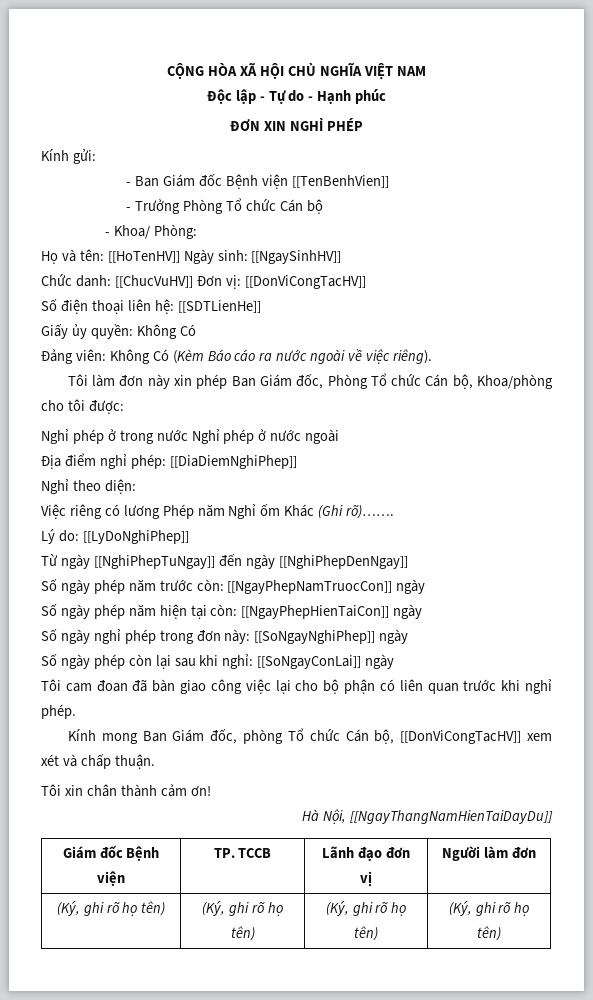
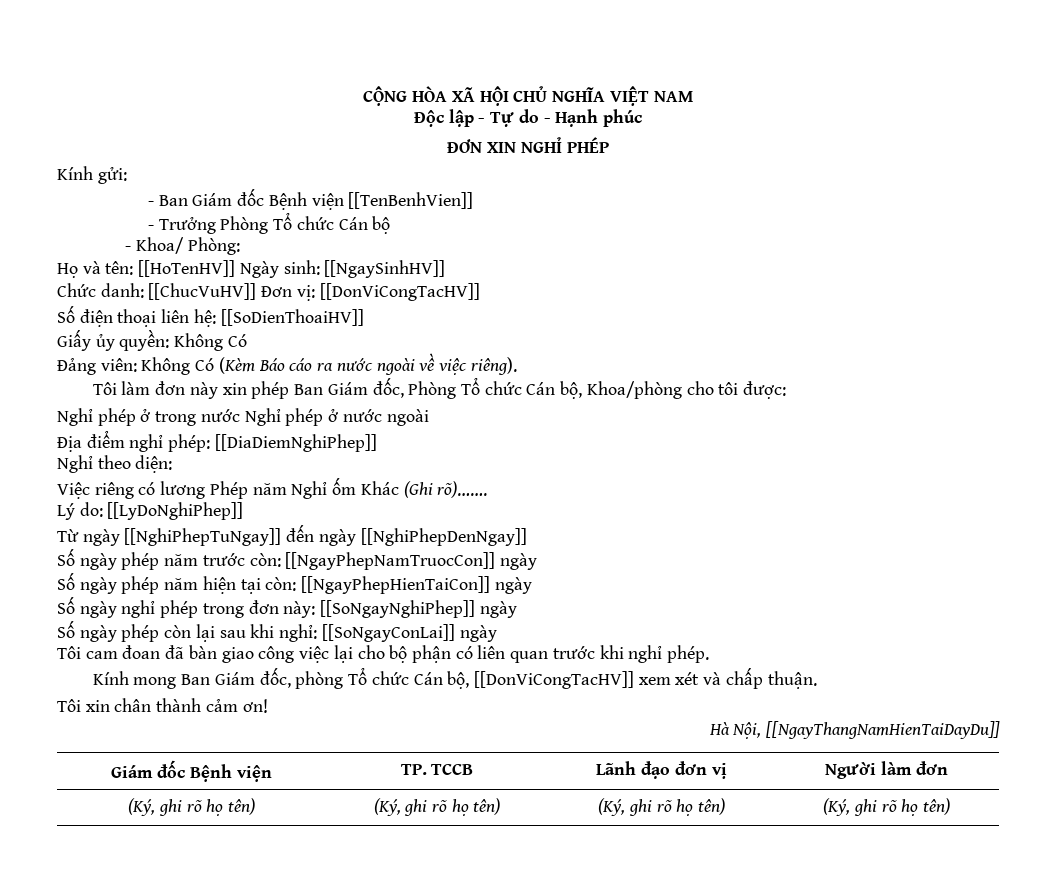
- Số điện thoại liên hệ: [[SDTLienHe]]
+ Số điện thoại liên hệ: [[SoDienThoaiHV]]

